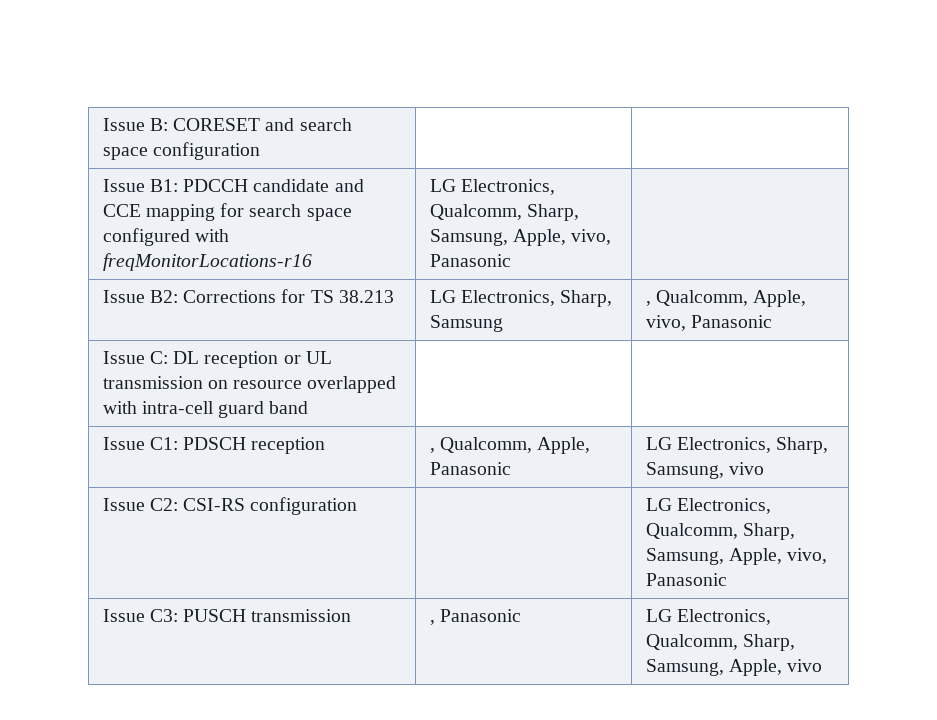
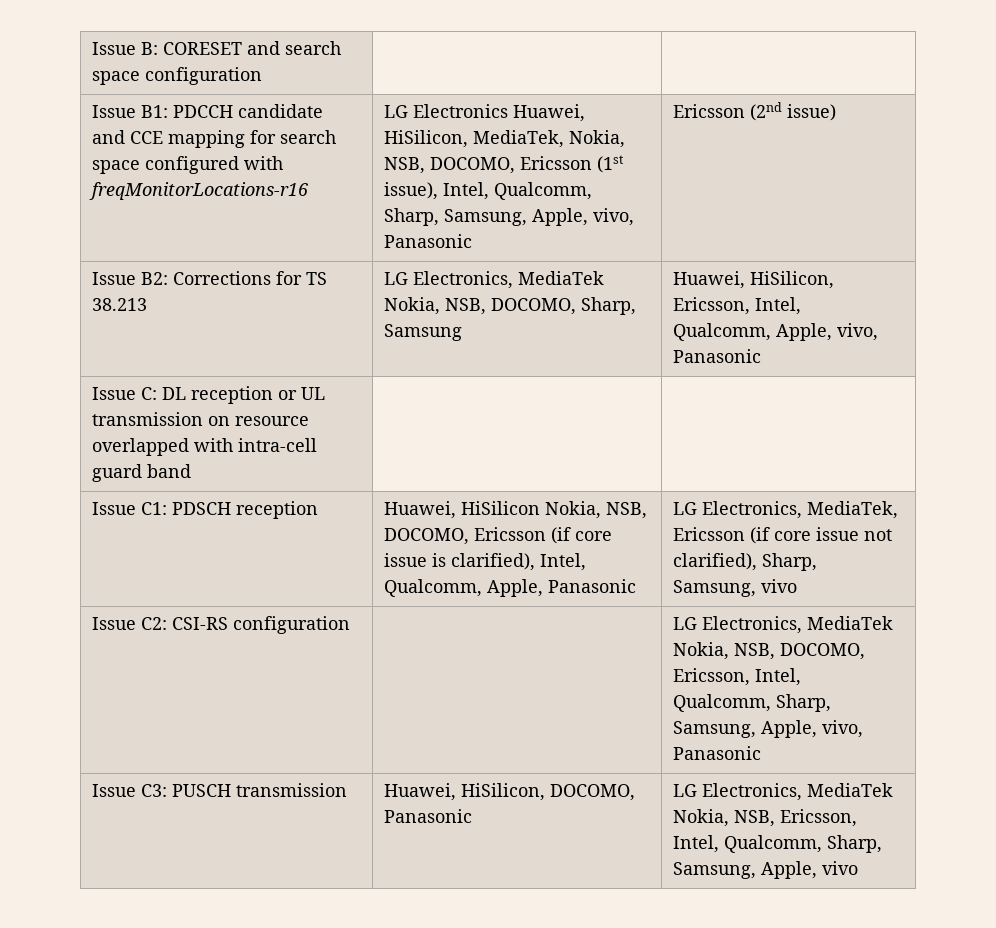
- Issue B1: PDCCH candidate and CCE mapping for search space configured with freqMonitorLocations-r16 | LG Electronics, Qualcomm, Sharp, Samsung, Apple, vivo, Panasonic |
+ Issue B1: PDCCH candidate and CCE mapping for search space configured with freqMonitorLocations-r16 | LG Electronics Huawei, HiSilicon, MediaTek, Nokia, NSB, DOCOMO, Ericsson (1st issue), Intel, Qualcomm, Sharp, Samsung, Apple, vivo, Panasonic | Ericsson (2nd issue)
- Issue B2: Corrections for TS 38.213 | LG Electronics, Sharp, Samsung | , Qualcomm, Apple, vivo, Panasonic
+ Issue B2: Corrections for TS 38.213 | LG Electronics, MediaTek Nokia, NSB, DOCOMO, Sharp, Samsung | Huawei, HiSilicon, Ericsson, Intel, Qualcomm, Apple, vivo, Panasonic
- Issue C1: PDSCH reception | , Qualcomm, Apple, Panasonic | LG Electronics, Sharp, Samsung, vivo
+ Issue C1: PDSCH reception | Huawei, HiSilicon Nokia, NSB, DOCOMO, Ericsson (if core issue is clarified), Intel, Qualcomm, Apple, Panasonic | LG Electronics, MediaTek, Ericsson (if core issue not clarified), Sharp, Samsung, vivo
- Issue C2: CSI-RS configuration | | LG Electronics, Qualcomm, Sharp, Samsung, Apple, vivo, Panasonic
+ Issue C2: CSI-RS configuration | | LG Electronics, MediaTek Nokia, NSB, DOCOMO, Ericsson, Intel, Qualcomm, Sharp, Samsung, Apple, vivo, Panasonic
- Issue C3: PUSCH transmission | , Panasonic | LG Electronics, Qualcomm, Sharp, Samsung, Apple, vivo
+ Issue C3: PUSCH transmission | Huawei, HiSilicon, DOCOMO, Panasonic | LG Electronics, MediaTek Nokia, NSB, Ericsson, Intel, Qualcomm, Sharp, Samsung, Apple, vivo

